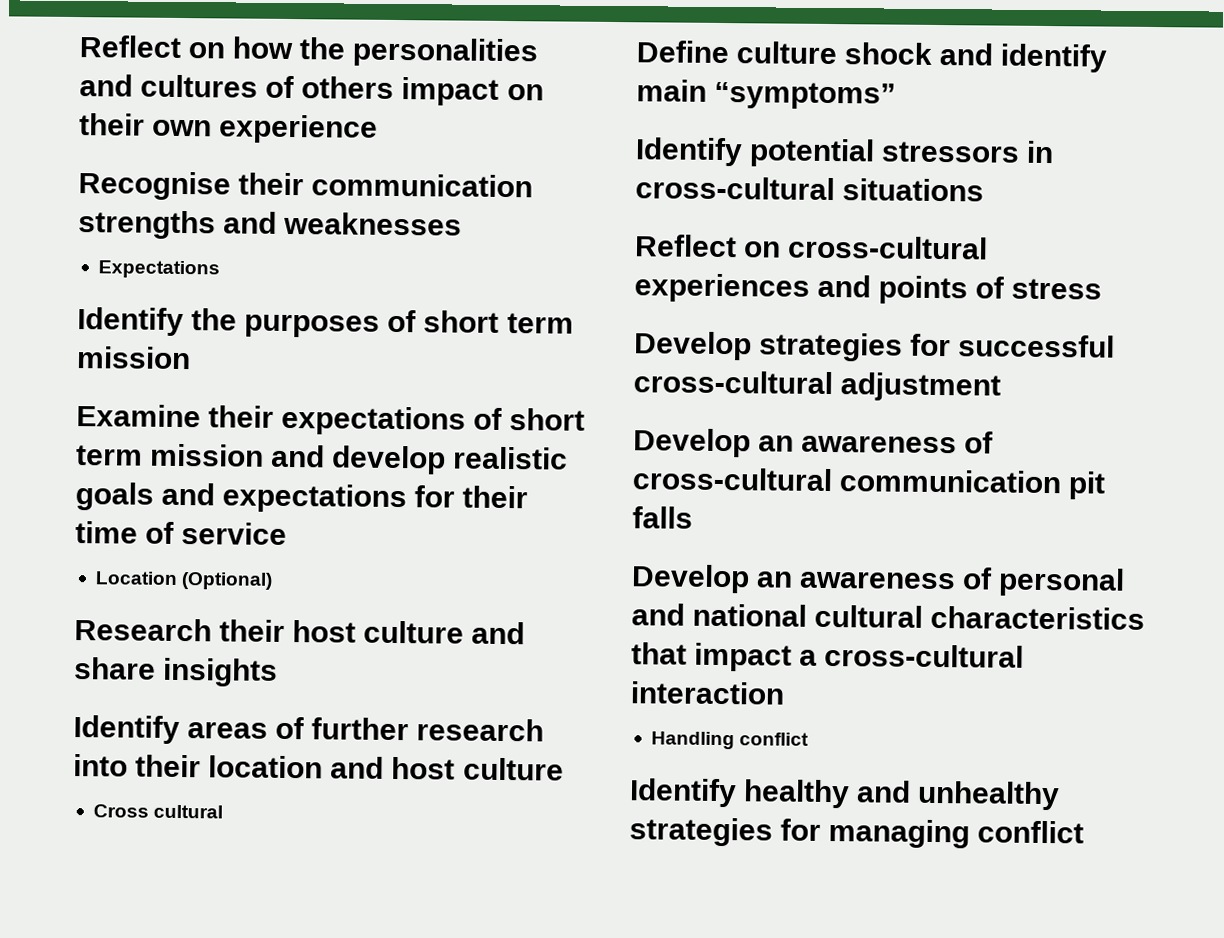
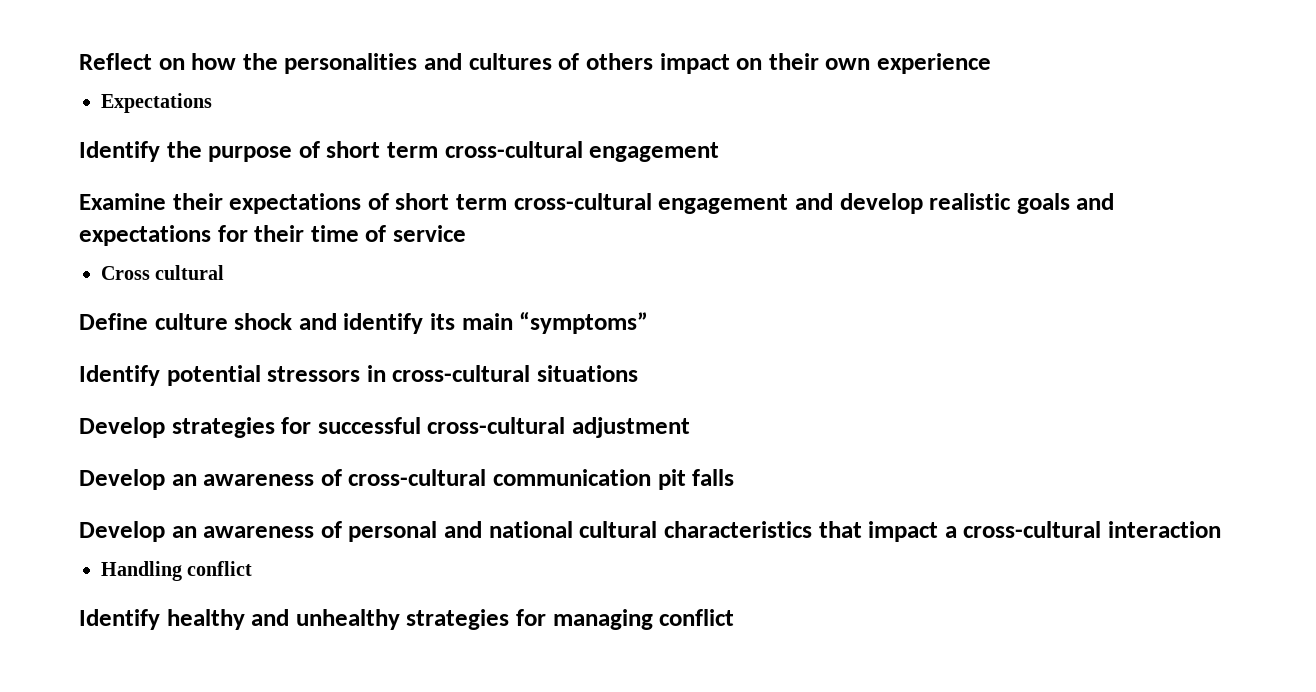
- Recognise their communication strengths and weaknesses
- Identify the purposes of short term mission
+ Identify the purpose of short term cross-cultural engagement
- Examine their expectations of short term mission and develop realistic goals and expectations for their time of service
+ Examine their expectations of short term cross-cultural engagement and develop realistic goals and expectations for their time of service
- Location (Optional)
- Research their host culture and share insights
- Identify areas of further research into their location and host culture
- Define culture shock and identify main “symptoms”
+ Define culture shock and identify its main “symptoms”
- Reflect on cross-cultural experiences and points of stress

